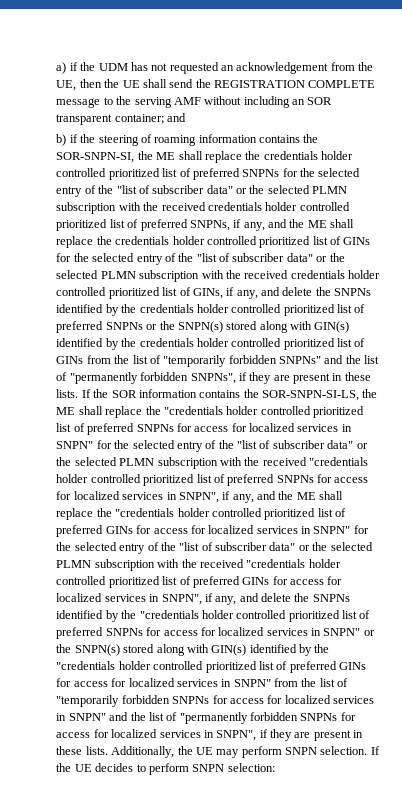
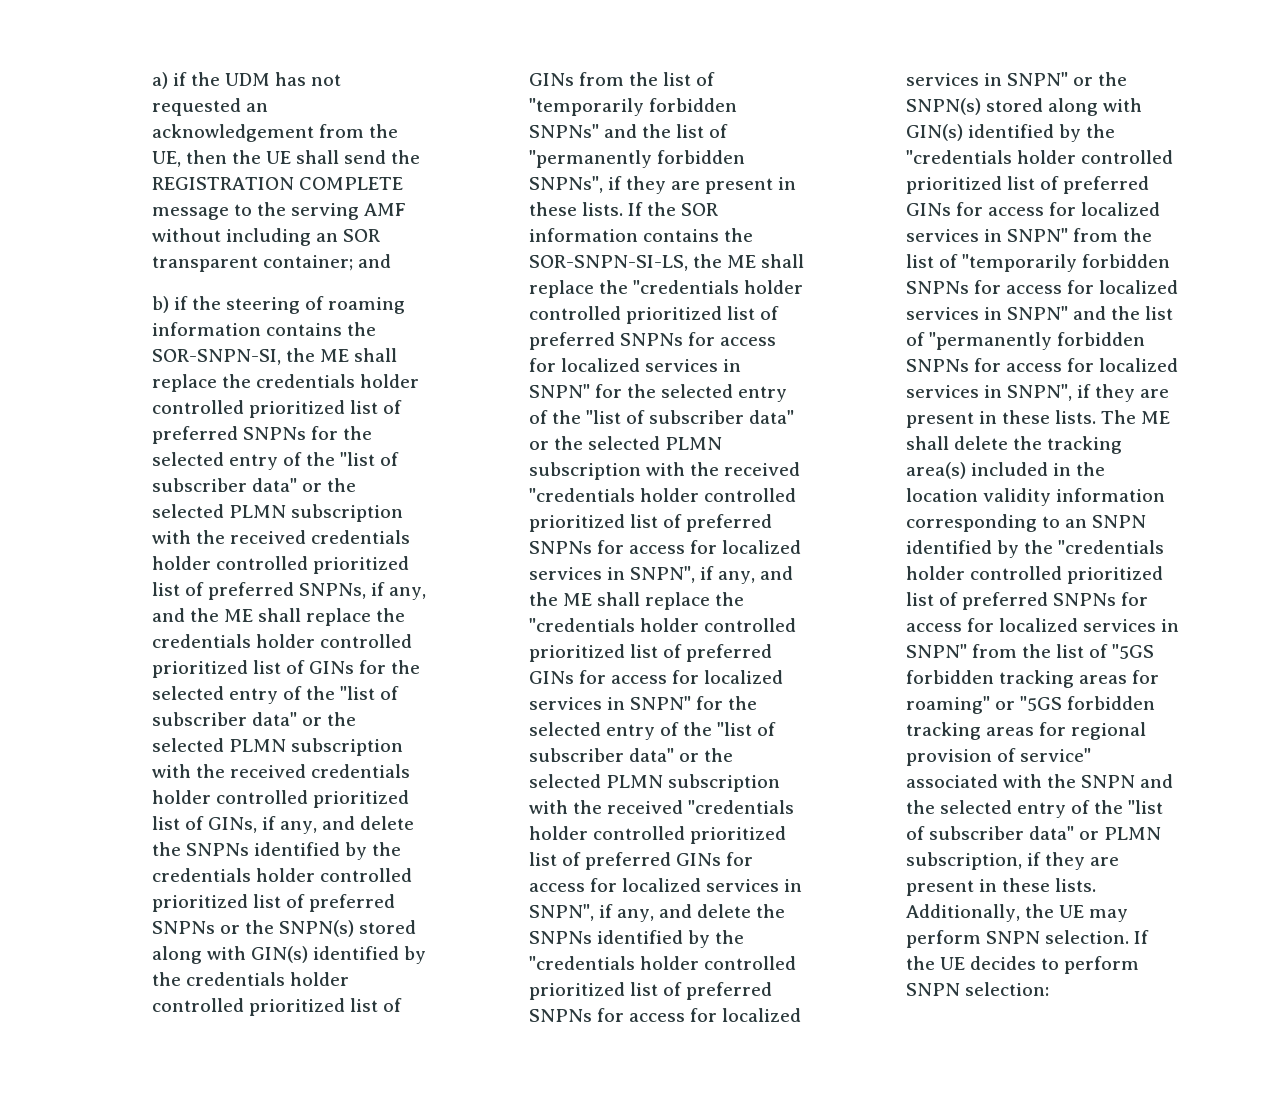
+ The ME shall delete the tracking area(s) included in the location validity information corresponding to an SNPN identified by the "credentials holder controlled prioritized list of preferred SNPNs for access for localized services in SNPN" from the list of "5GS forbidden tracking areas for roaming" or "5GS forbidden tracking areas for regional provision of service" associated with the SNPN and the selected entry of the "list of subscriber data" or PLMN subscription, if they are present in these lists.

